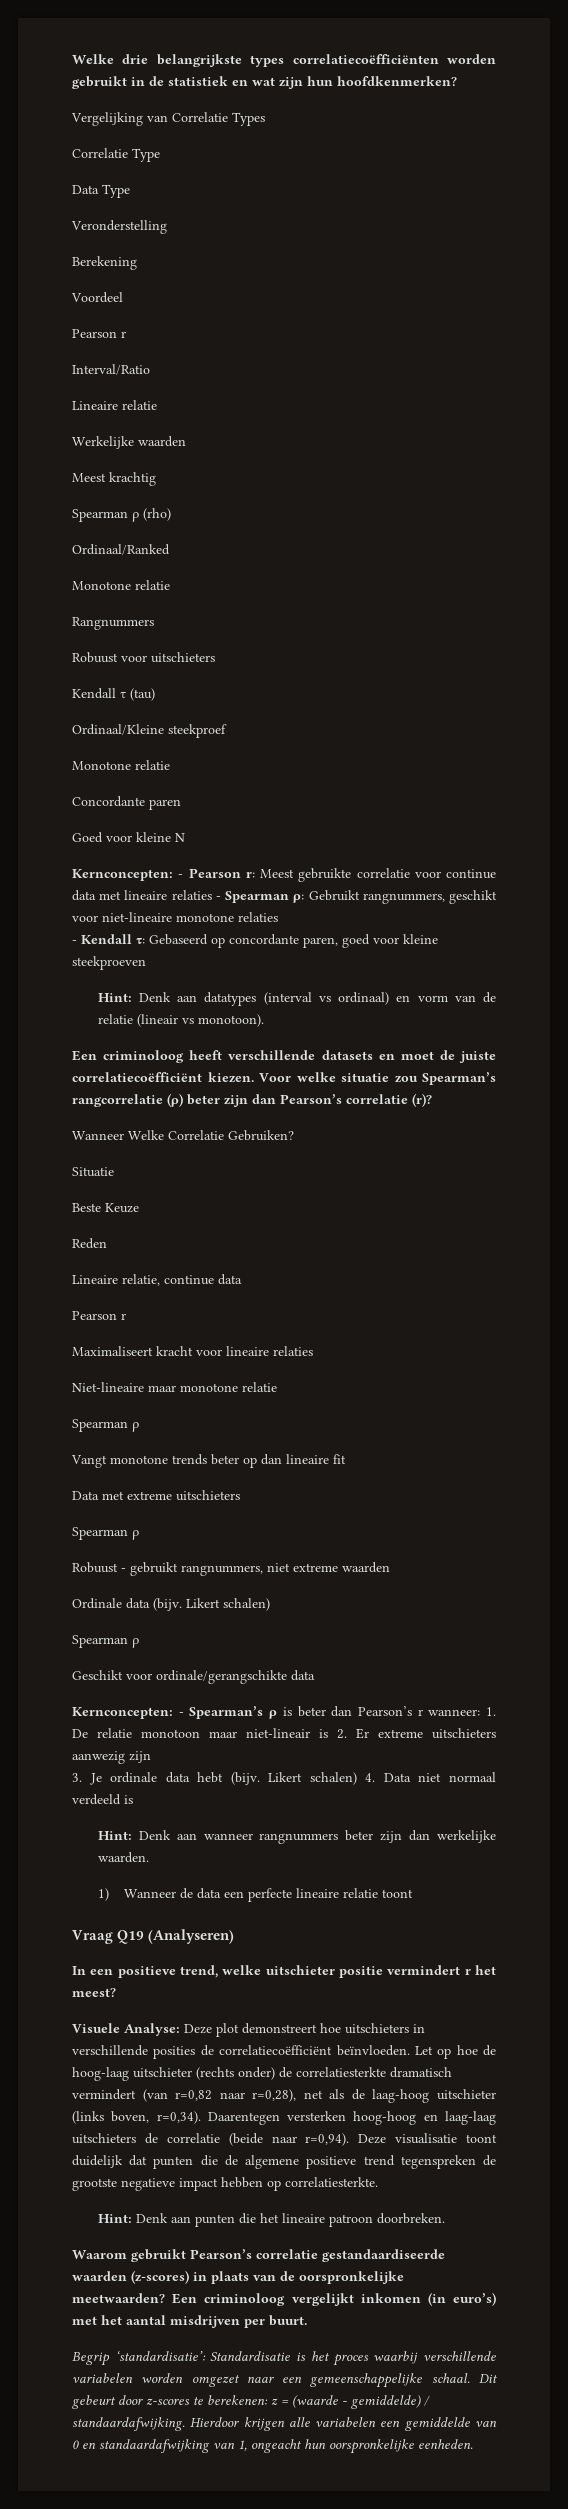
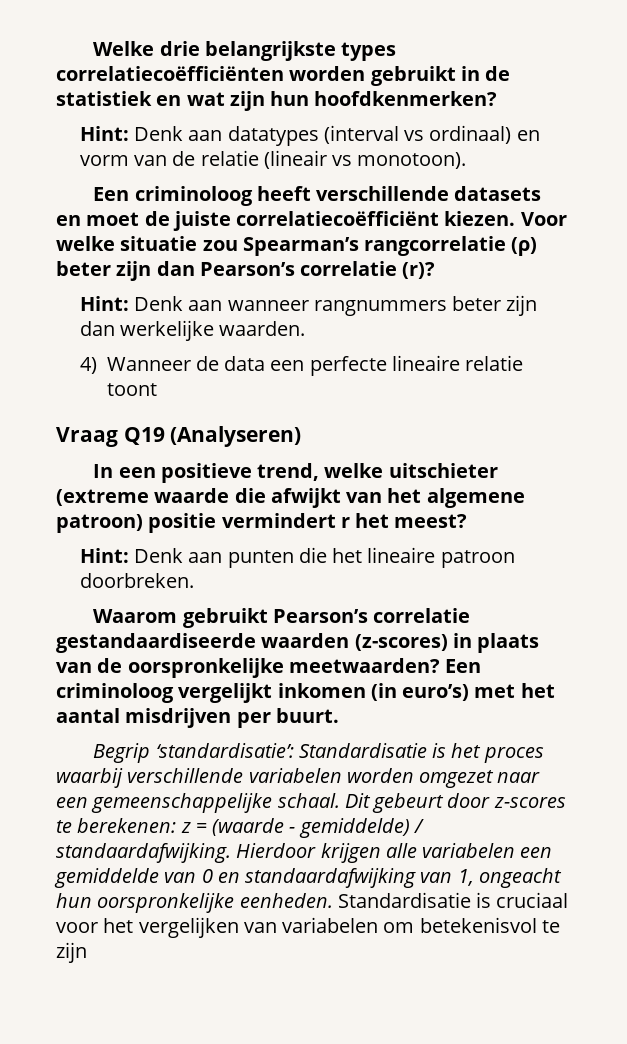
- Vergelijking van Correlatie Types
- Correlatie Type
- Data Type
- Veronderstelling
- Berekening
- Voordeel
- Pearson r
- Interval/Ratio
- Lineaire relatie
- Werkelijke waarden
- Meest krachtig
- Spearman ρ (rho)
- Ordinaal/Ranked
- Monotone relatie
- Rangnummers
- Robuust voor uitschieters
- Kendall τ (tau)
- Ordinaal/Kleine steekproef
- Monotone relatie
- Concordante paren
- Goed voor kleine N
- Kernconcepten: - Pearson r: Meest gebruikte correlatie voor continue data met lineaire relaties - Spearman ρ: Gebruikt rangnummers, geschikt voor niet-lineaire monotone relaties
- - Kendall τ: Gebaseerd op concordante paren, goed voor kleine steekproeven
- Wanneer Welke Correlatie Gebruiken?
- Situatie
- Beste Keuze
- Reden
- Lineaire relatie, continue data
- Pearson r
- Maximaliseert kracht voor lineaire relaties
- Niet-lineaire maar monotone relatie
- Spearman ρ
- Vangt monotone trends beter op dan lineaire fit
- Data met extreme uitschieters
- Spearman ρ
- Robuust - gebruikt rangnummers, niet extreme waarden
- Ordinale data (bijv. Likert schalen)
- Spearman ρ
- Geschikt voor ordinale/gerangschikte data
- Kernconcepten: - Spearman’s ρ is beter dan Pearson’s r wanneer: 1. De relatie monotoon maar niet-lineair is 2. Er extreme uitschieters aanwezig zijn
- 3. Je ordinale data hebt (bijv. Likert schalen) 4. Data niet normaal verdeeld is
- 1) Wanneer de data een perfecte lineaire relatie toont
+ 4) Wanneer de data een perfecte lineaire relatie toont
- In een positieve trend, welke uitschieter positie vermindert r het meest?
+ In een positieve trend, welke uitschieter (extreme waarde die afwijkt van het algemene patroon) positie vermindert r het meest?
- Visuele Analyse: Deze plot demonstreert hoe uitschieters in verschillende posities de correlatiecoëfficiënt beïnvloeden. Let op hoe de hoog-laag uitschieter (rechts onder) de correlatiesterkte dramatisch vermindert (van r=0,82 naar r=0,28), net als de laag-hoog uitschieter (links boven, r=0,34). Daarentegen versterken hoog-hoog en laag-laag uitschieters de correlatie (beide naar r=0,94). Deze visualisatie toont duidelijk dat punten die de algemene positieve trend tegenspreken de grootste negatieve impact hebben op correlatiesterkte.
+ Standardisatie is cruciaal voor het vergelijken van variabelen om betekenisvol te zijn

